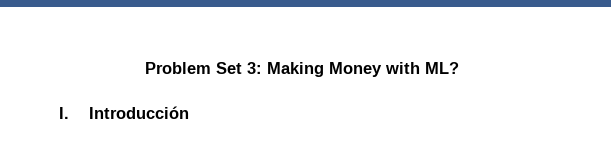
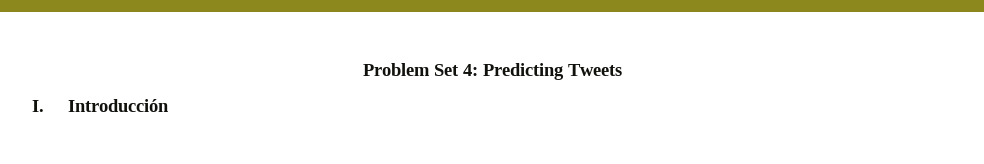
- Problem Set 3: Making Money with ML?
+ Problem Set 4: Predicting Tweets

